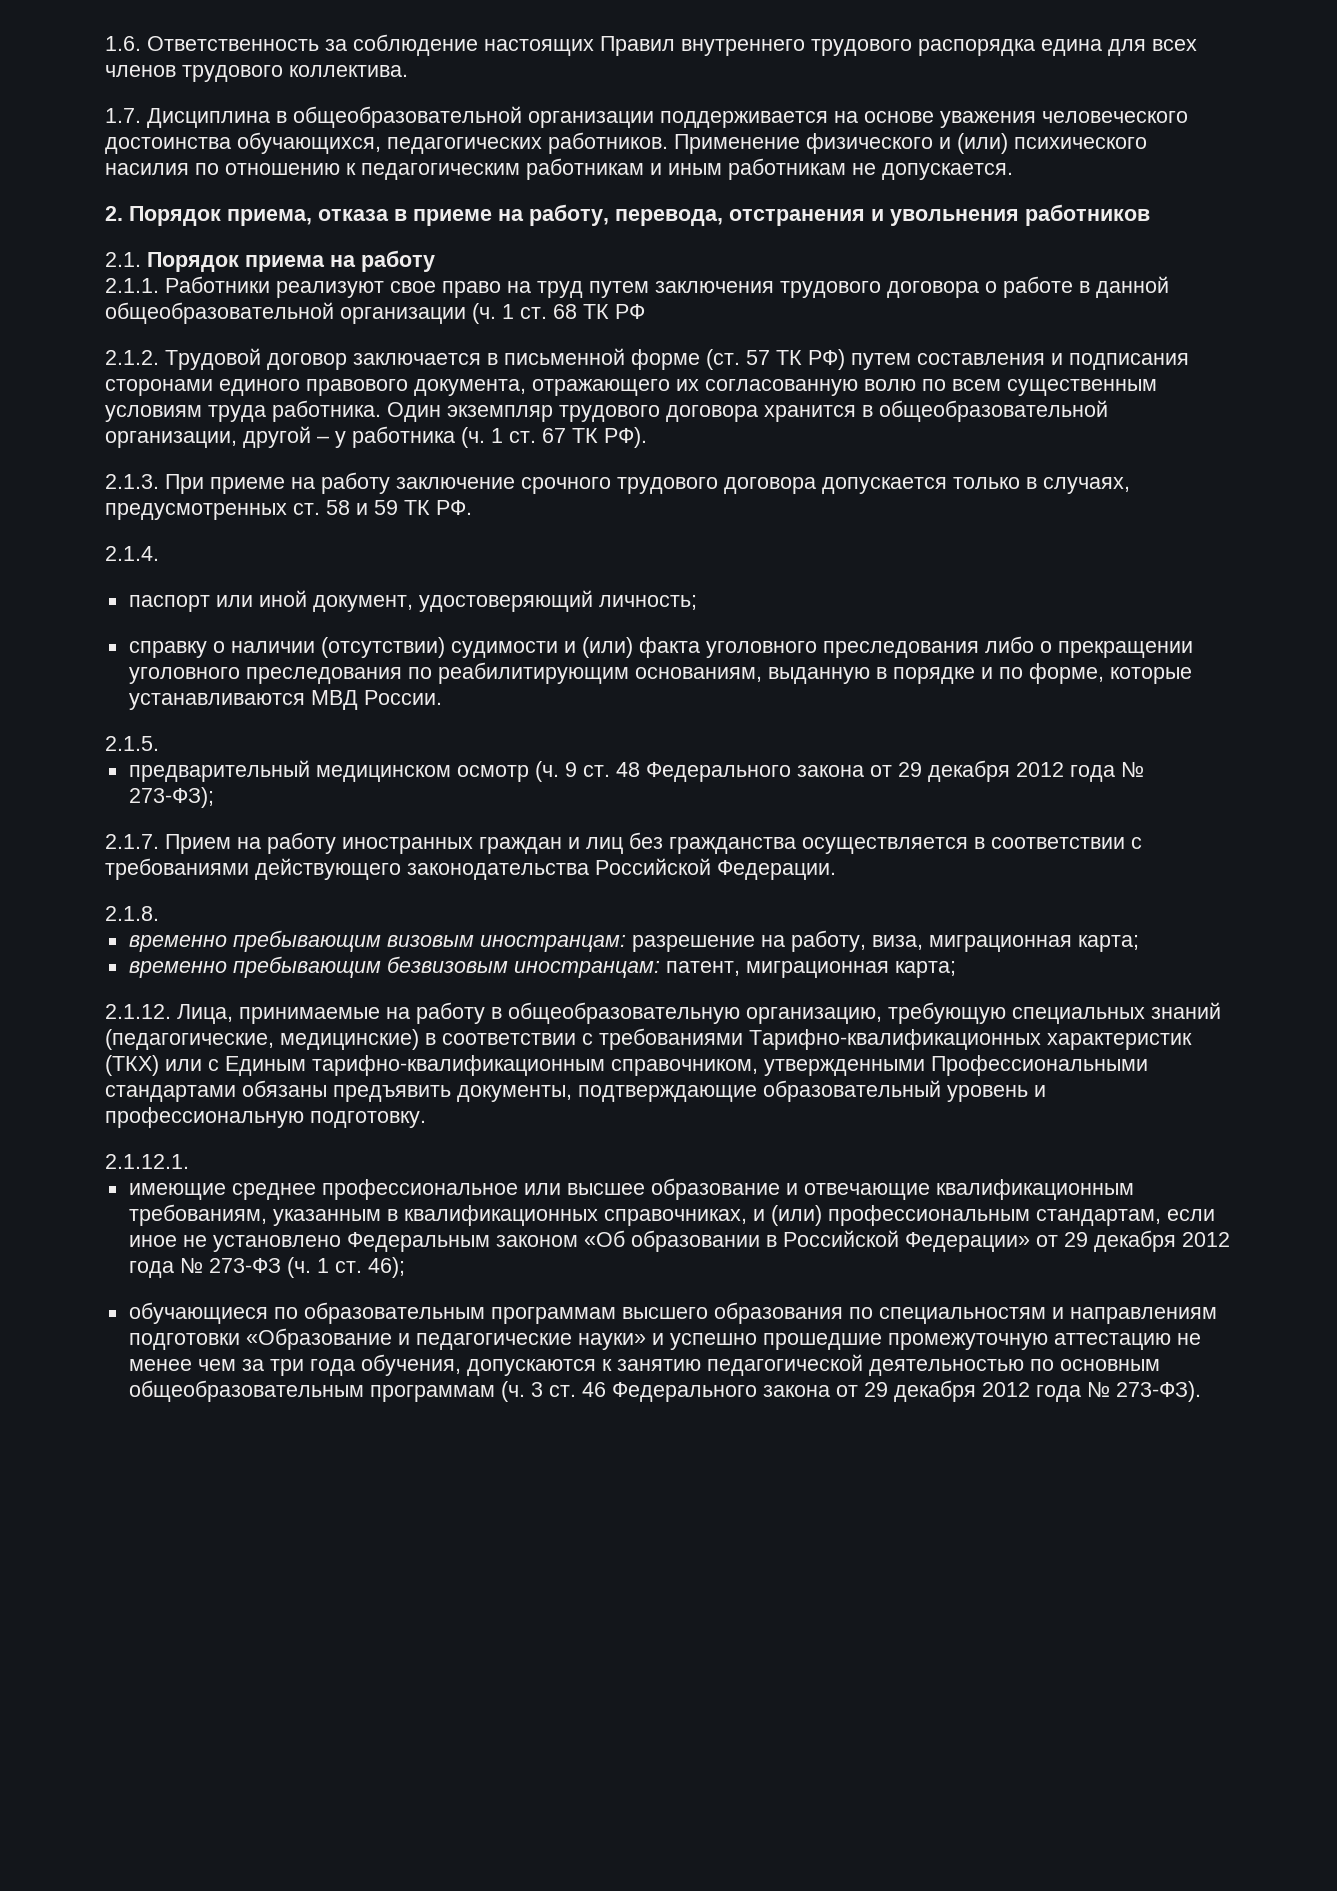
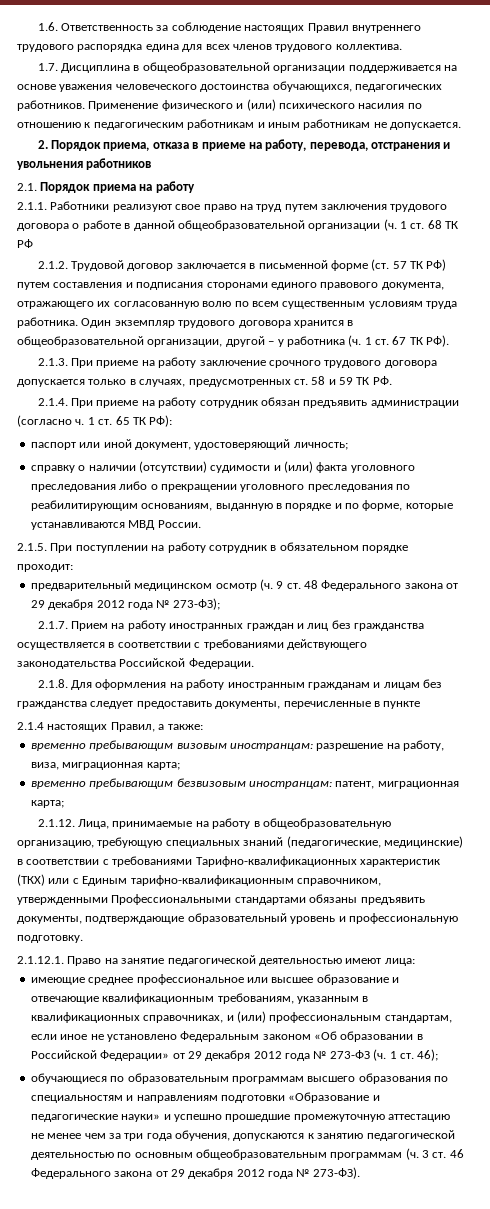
- 2.1.4.
+ 2.1.4. При приеме на работу сотрудник обязан предъявить администрации (согласно ч. 1 ст. 65 ТК РФ):
- 2.1.5.
+ 2.1.5. При поступлении на работу сотрудник в обязательном порядке проходит:
- 2.1.8.
+ 2.1.8. Для оформления на работу иностранным гражданам и лицам без гражданства следует предоставить документы, перечисленные в пункте
+ 2.1.4 настоящих Правил, а также:
- 2.1.12.1.
+ 2.1.12.1. Право на занятие педагогической деятельностью имеют лица:

